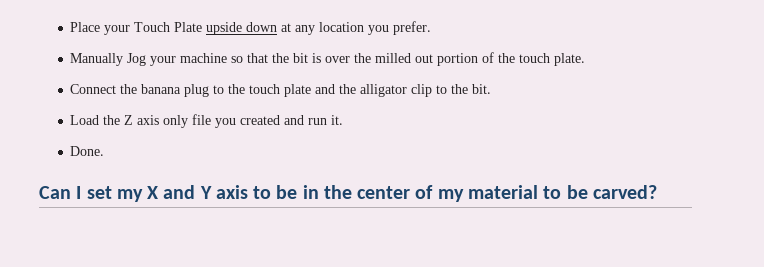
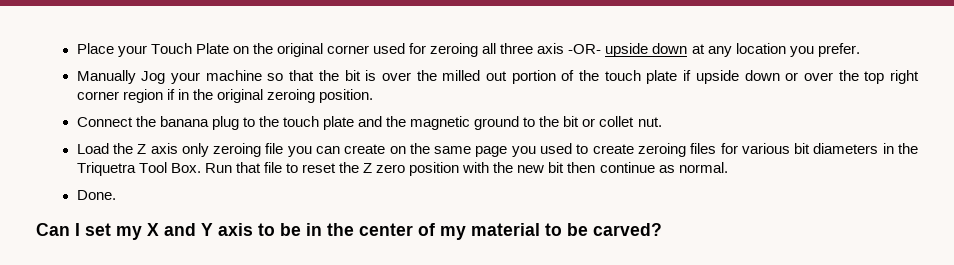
- Place your Touch Plate upside down at any location you prefer.
+ Place your Touch Plate on the original corner used for zeroing all three axis -OR- upside down at any location you prefer.
- Manually Jog your machine so that the bit is over the milled out portion of the touch plate.
+ Manually Jog your machine so that the bit is over the milled out portion of the touch plate if upside down or over the top right corner region if in the original zeroing position.
- Connect the banana plug to the touch plate and the alligator clip to the bit.
+ Connect the banana plug to the touch plate and the magnetic ground to the bit or collet nut.
- Load the Z axis only file you created and run it.
+ Load the Z axis only zeroing file you can create on the same page you used to create zeroing files for various bit diameters in the Triquetra Tool Box. Run that file to reset the Z zero position with the new bit then continue as normal.

